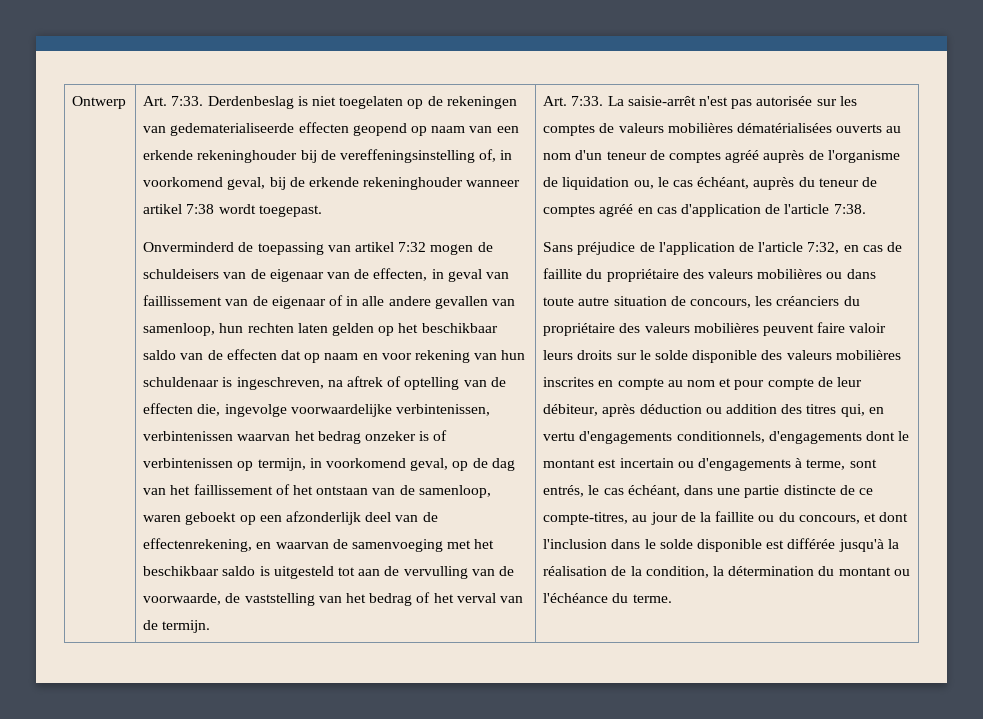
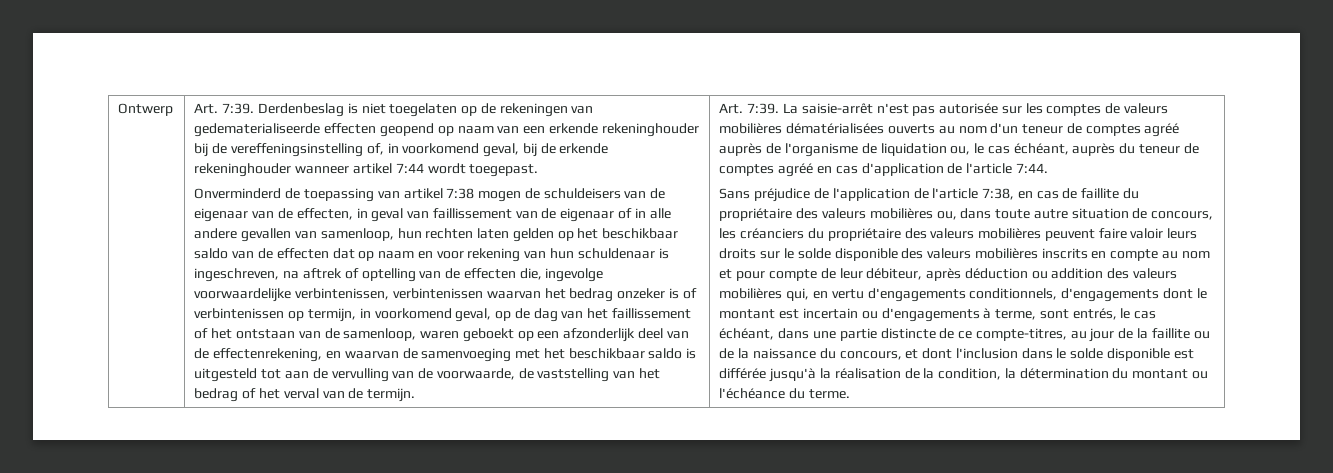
- Ontwerp | Art. 7:33.
+ Ontwerp | Art. 7:39.
- Derdenbeslag is niet toegelaten op de rekeningen van gedematerialiseerde effecten geopend op naam van een erkende rekeninghouder bij de vereffeningsinstelling of, in voorkomend geval, bij de erkende rekeninghouder wanneer artikel 7:38 wordt toegepast.
+ Derdenbeslag is niet toegelaten op de rekeningen van gedematerialiseerde effecten geopend op naam van een erkende rekeninghouder bij de vereffeningsinstelling of, in voorkomend geval, bij de erkende rekeninghouder wanneer artikel 7:44 wordt toegepast.
- Onverminderd de toepassing van artikel 7:32 mogen de schuldeisers van de eigenaar van de effecten, in geval van faillissement van de eigenaar of in alle andere gevallen van samenloop, hun rechten laten gelden op het beschikbaar saldo van de effecten dat op naam en voor rekening van hun schuldenaar is ingeschreven, na aftrek of optelling van de effecten die, ingevolge voorwaardelijke verbintenissen, verbintenissen waarvan het bedrag onzeker is of verbintenissen op termijn, in voorkomend geval, op de dag van het faillissement of het ontstaan van de samenloop, waren geboekt op een afzonderlijk deel van de effectenrekening, en waarvan de samenvoeging met het beschikbaar saldo is uitgesteld tot aan de vervulling van de voorwaarde, de vaststelling van het bedrag of het verval van de termijn. | Art. 7:33.
+ Onverminderd de toepassing van artikel 7:38 mogen de schuldeisers van de eigenaar van de effecten, in geval van faillissement van de eigenaar of in alle andere gevallen van samenloop, hun rechten laten gelden op het beschikbaar saldo van de effecten dat op naam en voor rekening van hun schuldenaar is ingeschreven, na aftrek of optelling van de effecten die, ingevolge voorwaardelijke verbintenissen, verbintenissen waarvan het bedrag onzeker is of verbintenissen op termijn, in voorkomend geval, op de dag van het faillissement of het ontstaan van de samenloop, waren geboekt op een afzonderlijk deel van de effectenrekening, en waarvan de samenvoeging met het beschikbaar saldo is uitgesteld tot aan de vervulling van de voorwaarde, de vaststelling van het bedrag of het verval van de termijn. | Art. 7:39.
- La saisie-arrêt n'est pas autorisée sur les comptes de valeurs mobilières dématérialisées ouverts au nom d'un teneur de comptes agréé auprès de l'organisme de liquidation ou, le cas échéant, auprès du teneur de comptes agréé en cas d'application de l'article 7:38.
+ La saisie-arrêt n'est pas autorisée sur les comptes de valeurs mobilières dématérialisées ouverts au nom d'un teneur de comptes agréé auprès de l'organisme de liquidation ou, le cas échéant, auprès du teneur de comptes agréé en cas d'application de l'article 7:44.
- Sans préjudice de l'application de l'article 7:32, en cas de faillite du propriétaire des valeurs mobilières ou dans toute autre situation de concours, les créanciers du propriétaire des valeurs mobilières peuvent faire valoir leurs droits sur le solde disponible des valeurs mobilières inscrites en compte au nom et pour compte de leur débiteur, après déduction ou addition des titres qui, en vertu d'engagements conditionnels, d'engagements dont le montant est incertain ou d'engagements à terme, sont entrés, le cas échéant, dans une partie distincte de ce compte-titres, au jour de la faillite ou du concours, et dont l'inclusion dans le solde disponible est différée jusqu'à la réalisation de la condition, la détermination du montant ou l'échéance du terme.
+ Sans préjudice de l'application de l'article 7:38, en cas de faillite du propriétaire des valeurs mobilières ou, dans toute autre situation de concours, les créanciers du propriétaire des valeurs mobilières peuvent faire valoir leurs droits sur le solde disponible des valeurs mobilières inscrits en compte au nom et pour compte de leur débiteur, après déduction ou addition des valeurs mobilières qui, en vertu d'engagements conditionnels, d'engagements dont le montant est incertain ou d'engagements à terme, sont entrés, le cas échéant, dans une partie distincte de ce compte-titres, au jour de la faillite ou de la naissance du concours, et dont l'inclusion dans le solde disponible est différée jusqu'à la réalisation de la condition, la détermination du montant ou l'échéance du terme.

